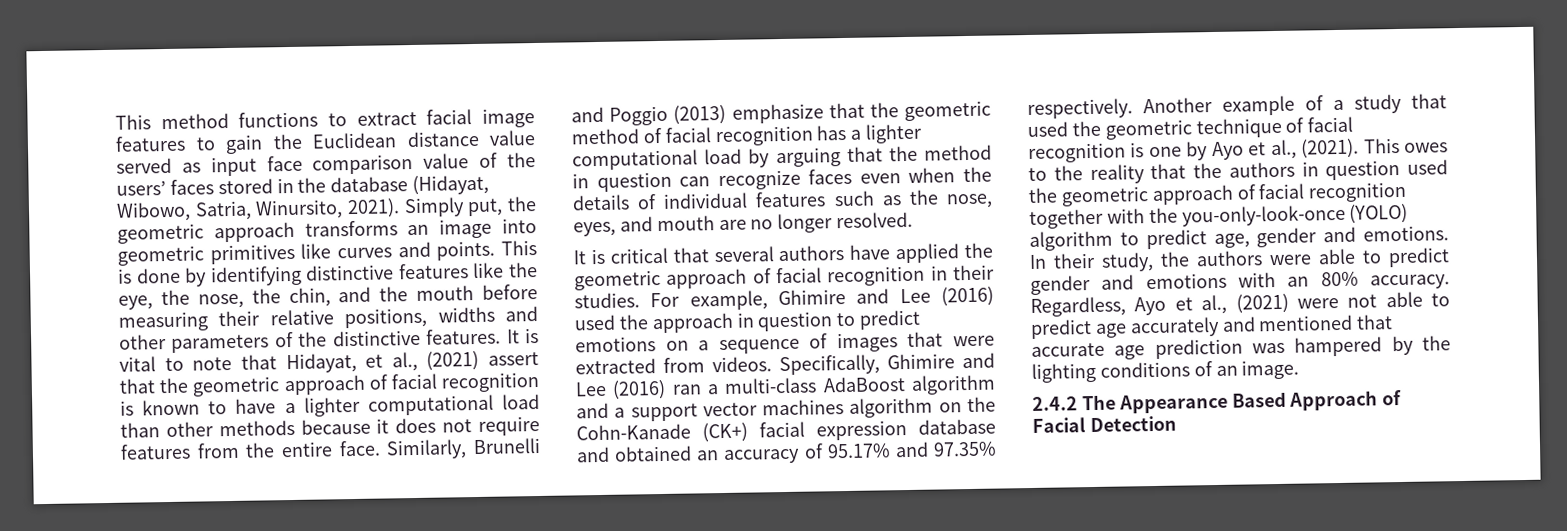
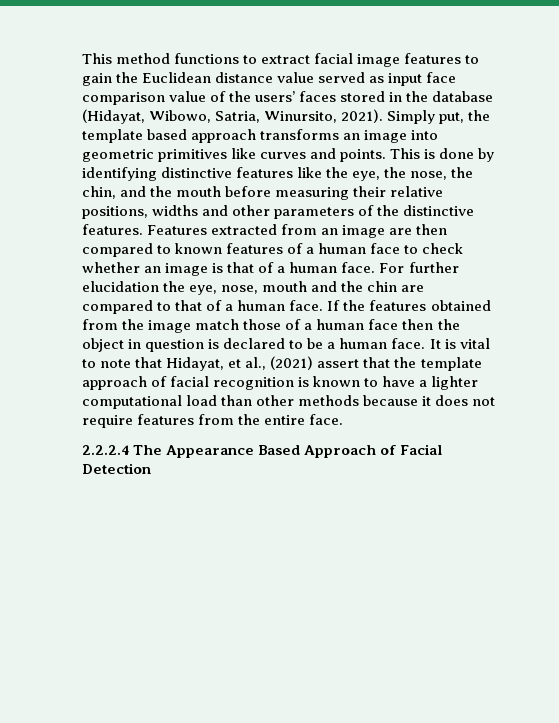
- Simply put, the geometric approach transforms an image into geometric primitives like curves and points.
+ Simply put, the template based approach transforms an image into geometric primitives like curves and points.
+ Features extracted from an image are then compared to known features of a human face to check whether an image is that of a human face. For further elucidation the eye, nose, mouth and the chin are compared to that of a human face. If the features obtained from the image match those of a human face then the object in question is declared to be a human face.
- It is vital to note that Hidayat, et al., (2021) assert that the geometric approach of facial recognition is known to have a lighter computational load than other methods because it does not require features from the entire face. Similarly, Brunelli and Poggio (2013) emphasize that the geometric method of facial recognition has a lighter computational load by arguing that the method in question can recognize faces even when the details of individual features such as the nose, eyes, and mouth are no longer resolved.
- It is critical that several authors have applied the geometric approach of facial recognition in their studies. For example, Ghimire and Lee (2016) used the approach in question to predict emotions on a sequence of images that were extracted from videos. Specifically, Ghimire and Lee (2016) ran a multi-class AdaBoost algorithm and a support vector machines algorithm on the Cohn-Kanade (CK+) facial expression database and obtained an accuracy of 95.17% and 97.35% respectively. Another example of a study that used the geometric technique of facial recognition is one by Ayo et al., (2021). This owes to the reality that the authors in question used the geometric approach of facial recognition together with the you-only-look-once (YOLO) algorithm to predict age, gender and emotions. In their study, the authors were able to predict gender and emotions with an 80% accuracy. Regardless, Ayo et al., (2021) were not able to predict age accurately and mentioned that accurate age prediction was hampered by the lighting conditions of an image.
- 2.4.2 The Appearance Based Approach of Facial Detection
+ It is vital to note that Hidayat, et al., (2021) assert that the template approach of facial recognition is known to have a lighter computational load than other methods because it does not require features from the entire face.
+ 2.2.2.4 The Appearance Based Approach of Facial Detection

